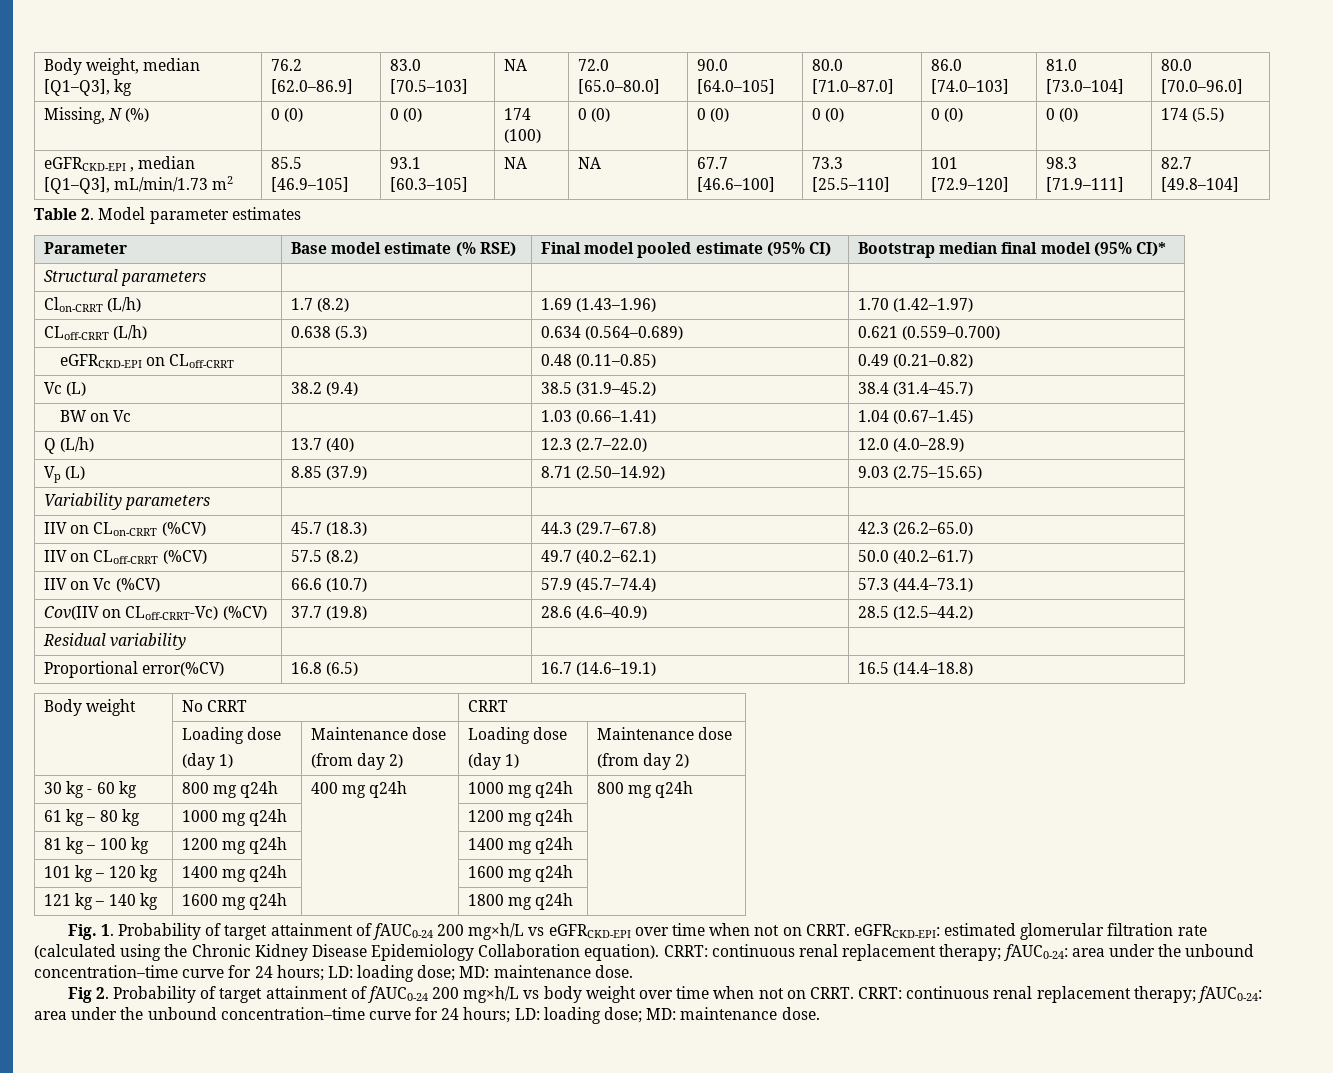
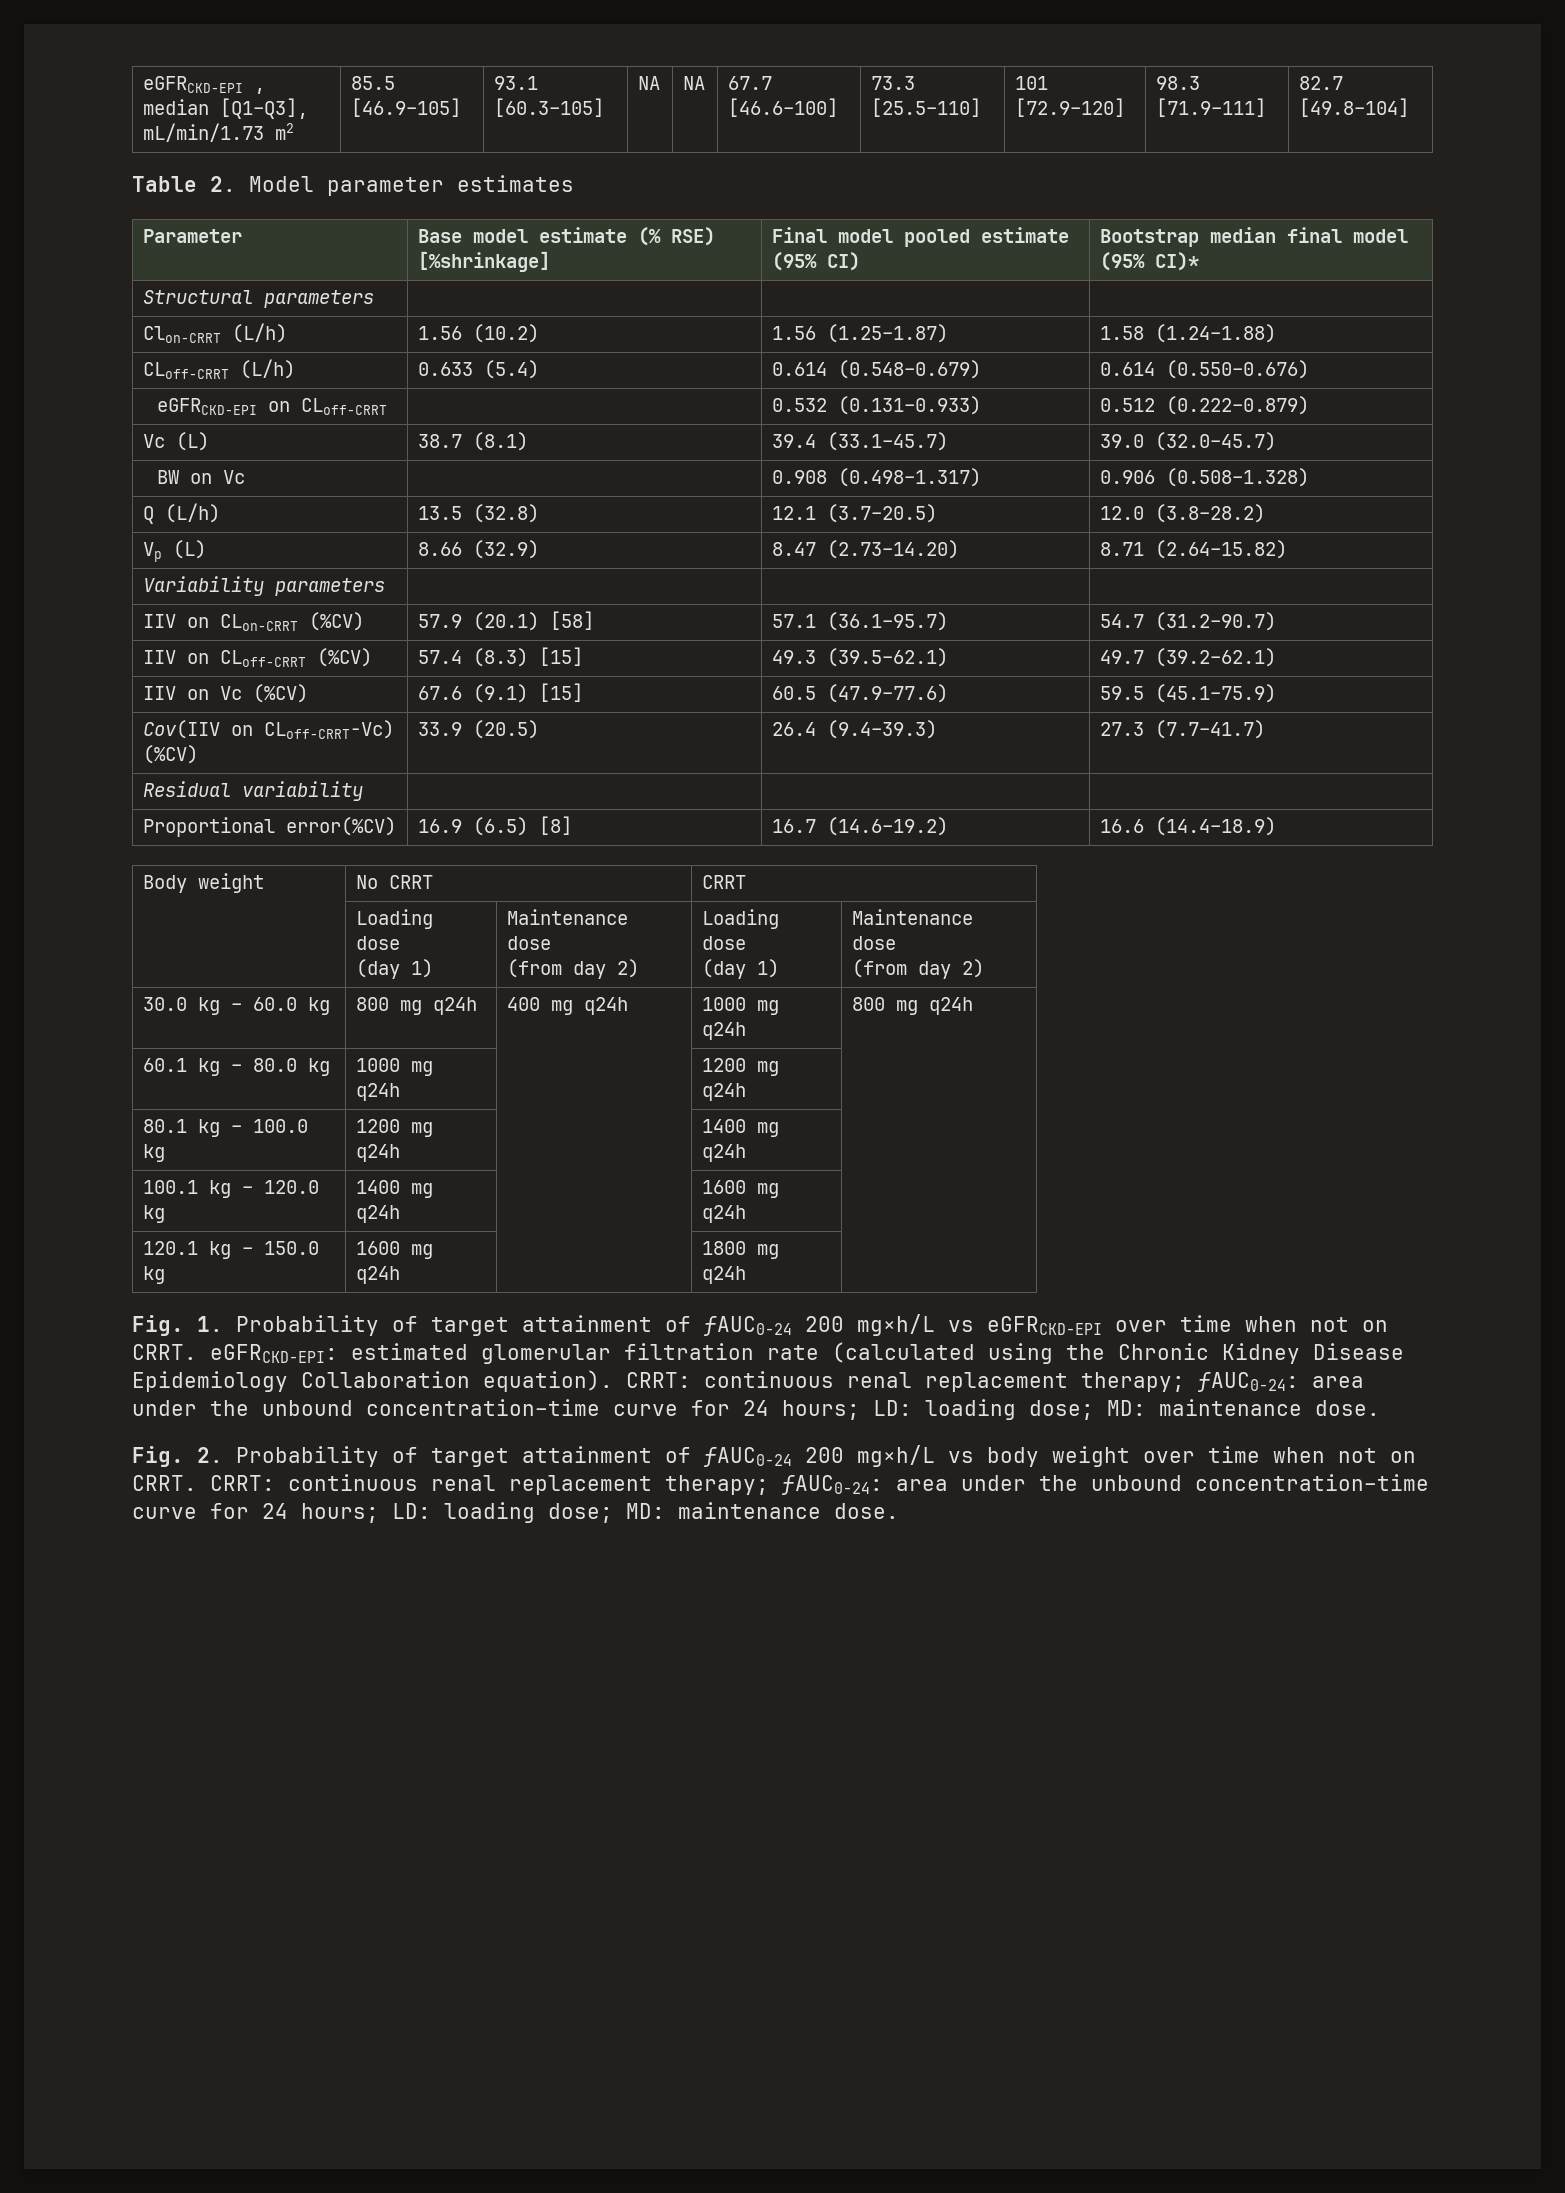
- Body weight, median [Q1–Q3], kg | 76.2 [62.0–86.9] | 83.0 [70.5–103] | NA | 72.0 [65.0–80.0] | 90.0 [64.0–105] | 80.0 [71.0–87.0] | 86.0 [74.0–103] | 81.0 [73.0–104] | 80.0 [70.0–96.0]
- Missing, N (%) | 0 (0) | 0 (0) | 174 (100) | 0 (0) | 0 (0) | 0 (0) | 0 (0) | 0 (0) | 174 (5.5)
- Parameter | Base model estimate (% RSE) | Final model pooled estimate (95% CI) | Bootstrap median final model (95% CI)*
+ Parameter | Base model estimate (% RSE) [%shrinkage] | Final model pooled estimate (95% CI) | Bootstrap median final model (95% CI)*
- Clon-CRRT (L/h) | 1.7 (8.2) | 1.69 (1.43–1.96) | 1.70 (1.42–1.97)
- CLoff-CRRT (L/h) | 0.638 (5.3) | 0.634 (0.564–0.689) | 0.621 (0.559–0.700)
- eGFRCKD-EPI on CLoff-CRRT | | 0.48 (0.11–0.85) | 0.49 (0.21–0.82)
- Vc (L) | 38.2 (9.4) | 38.5 (31.9–45.2) | 38.4 (31.4–45.7)
- BW on Vc | | 1.03 (0.66–1.41) | 1.04 (0.67–1.45)
- Q (L/h) | 13.7 (40) | 12.3 (2.7–22.0) | 12.0 (4.0–28.9)
+ Clon-CRRT (L/h) | 1.56 (10.2) | 1.56 (1.25–1.87) | 1.58 (1.24–1.88)
+ CLoff-CRRT (L/h) | 0.633 (5.4) | 0.614 (0.548–0.679) | 0.614 (0.550–0.676)
+ eGFRCKD-EPI on CLoff-CRRT | | 0.532 (0.131–0.933) | 0.512 (0.222–0.879)
+ Vc (L) | 38.7 (8.1) | 39.4 (33.1–45.7) | 39.0 (32.0–45.7)
+ BW on Vc | | 0.908 (0.498–1.317) | 0.906 (0.508–1.328)
+ Q (L/h) | 13.5 (32.8) | 12.1 (3.7–20.5) | 12.0 (3.8–28.2)
- Vp (L) | 8.85 (37.9) | 8.71 (2.50–14.92) | 9.03 (2.75–15.65)
+ Vp (L) | 8.66 (32.9) | 8.47 (2.73–14.20) | 8.71 (2.64–15.82)
- IIV on CLon-CRRT (%CV) | 45.7 (18.3) | 44.3 (29.7–67.8) | 42.3 (26.2–65.0)
- IIV on CLoff-CRRT (%CV) | 57.5 (8.2) | 49.7 (40.2–62.1) | 50.0 (40.2–61.7)
- IIV on Vc (%CV) | 66.6 (10.7) | 57.9 (45.7–74.4) | 57.3 (44.4–73.1)
- Cov(IIV on CLoff-CRRT-Vc) (%CV) | 37.7 (19.8) | 28.6 (4.6–40.9) | 28.5 (12.5–44.2)
+ IIV on CLon-CRRT (%CV) | 57.9 (20.1) [58] | 57.1 (36.1–95.7) | 54.7 (31.2–90.7)
+ IIV on CLoff-CRRT (%CV) | 57.4 (8.3) [15] | 49.3 (39.5–62.1) | 49.7 (39.2–62.1)
+ IIV on Vc (%CV) | 67.6 (9.1) [15] | 60.5 (47.9–77.6) | 59.5 (45.1–75.9)
+ Cov(IIV on CLoff-CRRT-Vc) (%CV) | 33.9 (20.5) | 26.4 (9.4–39.3) | 27.3 (7.7–41.7)
- Proportional error(%CV) | 16.8 (6.5) | 16.7 (14.6–19.1) | 16.5 (14.4–18.8)
+ Proportional error(%CV) | 16.9 (6.5) [8] | 16.7 (14.6–19.2) | 16.6 (14.4–18.9)
- 30 kg - 60 kg | 800 mg q24h | 400 mg q24h | 1000 mg q24h | 800 mg q24h
+ 30.0 kg – 60.0 kg | 800 mg q24h | 400 mg q24h | 1000 mg q24h | 800 mg q24h
- 61 kg – 80 kg | 1000 mg q24h | | 1200 mg q24h |
+ 60.1 kg – 80.0 kg | 1000 mg q24h | | 1200 mg q24h |
- 81 kg – 100 kg | 1200 mg q24h | | 1400 mg q24h |
+ 80.1 kg – 100.0 kg | 1200 mg q24h | | 1400 mg q24h |
- 101 kg – 120 kg | 1400 mg q24h | | 1600 mg q24h |
+ 100.1 kg – 120.0 kg | 1400 mg q24h | | 1600 mg q24h |
- 121 kg – 140 kg | 1600 mg q24h | | 1800 mg q24h |
+ 120.1 kg – 150.0 kg | 1600 mg q24h | | 1800 mg q24h |
- Fig 2. Probability of target attainment of fAUC0-24 200 mg×h/L vs body weight over time when not on CRRT.
+ Fig. 2. Probability of target attainment of fAUC0-24 200 mg×h/L vs body weight over time when not on CRRT.

